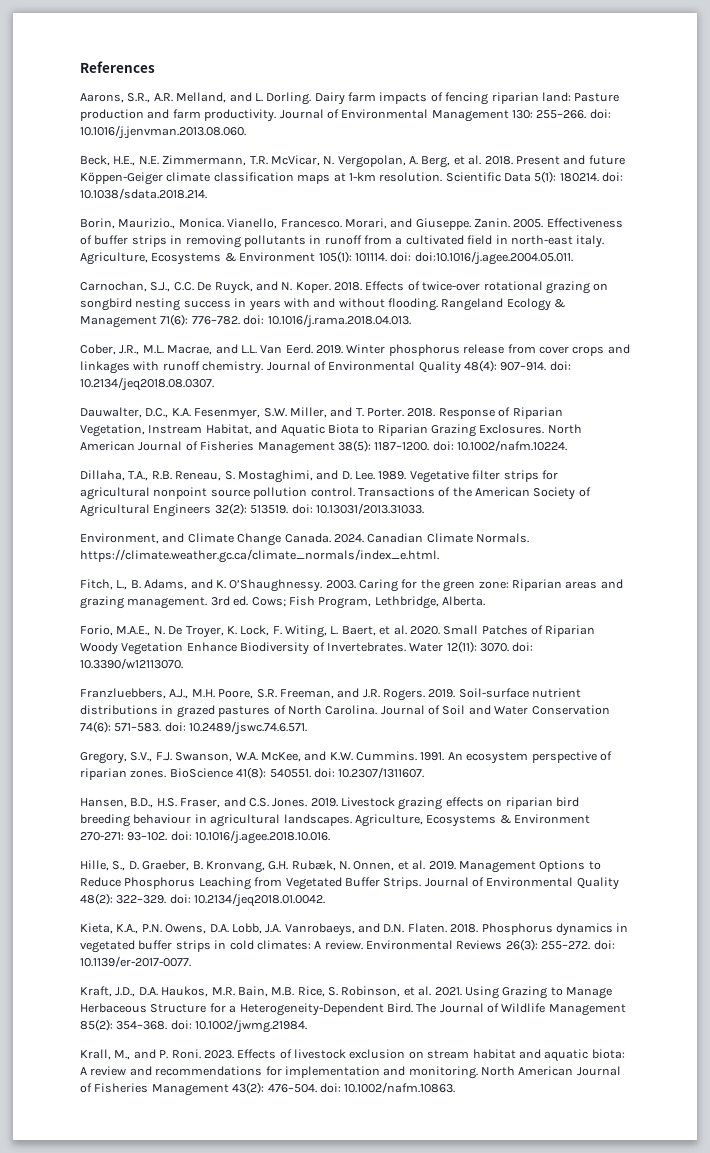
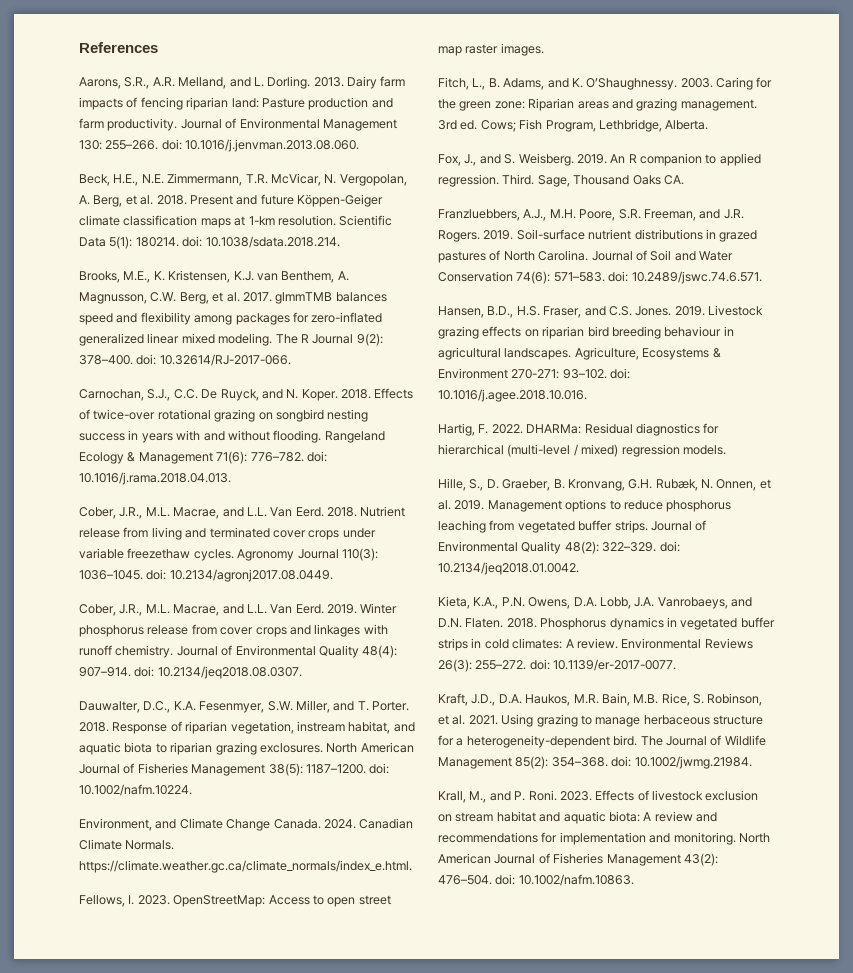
+ 2013.
- Borin, Maurizio., Monica. Vianello, Francesco. Morari, and Giuseppe. Zanin. 2005. Effectiveness of buffer strips in removing pollutants in runoff from a cultivated field in north-east italy. Agriculture, Ecosystems & Environment 105(1): 101114. doi: doi:10.1016/j.agee.2004.05.011.
+ Brooks, M.E., K. Kristensen, K.J. van Benthem, A. Magnusson, C.W. Berg, et al. 2017. glmmTMB balances speed and flexibility among packages for zero-inflated generalized linear mixed modeling. The R Journal 9(2): 378–400. doi: 10.32614/RJ-2017-066.
+ Cober, J.R., M.L. Macrae, and L.L. Van Eerd. 2018. Nutrient release from living and terminated cover crops under variable freezethaw cycles. Agronomy Journal 110(3): 1036–1045. doi: 10.2134/agronj2017.08.0449.
- Response of Riparian Vegetation, Instream Habitat, and Aquatic Biota to Riparian Grazing Exclosures.
+ Response of riparian vegetation, instream habitat, and aquatic biota to riparian grazing exclosures.
- Dillaha, T.A., R.B. Reneau, S. Mostaghimi, and D. Lee. 1989. Vegetative filter strips for agricultural nonpoint source pollution control. Transactions of the American Society of Agricultural Engineers 32(2): 513519. doi: 10.13031/2013.31033.
+ Fellows, I. 2023. OpenStreetMap: Access to open street map raster images.
- Forio, M.A.E., N. De Troyer, K. Lock, F. Witing, L. Baert, et al. 2020. Small Patches of Riparian Woody Vegetation Enhance Biodiversity of Invertebrates. Water 12(11): 3070. doi: 10.3390/w12113070.
+ Fox, J., and S. Weisberg. 2019. An R companion to applied regression. Third. Sage, Thousand Oaks CA.
- Gregory, S.V., F.J. Swanson, W.A. McKee, and K.W. Cummins. 1991. An ecosystem perspective of riparian zones. BioScience 41(8): 540551. doi: 10.2307/1311607.
+ Hartig, F. 2022. DHARMa: Residual diagnostics for hierarchical (multi-level / mixed) regression models.
- Management Options to Reduce Phosphorus Leaching from Vegetated Buffer Strips.
+ Management options to reduce phosphorus leaching from vegetated buffer strips.
- Using Grazing to Manage Herbaceous Structure for a Heterogeneity-Dependent Bird.
+ Using grazing to manage herbaceous structure for a heterogeneity-dependent bird.

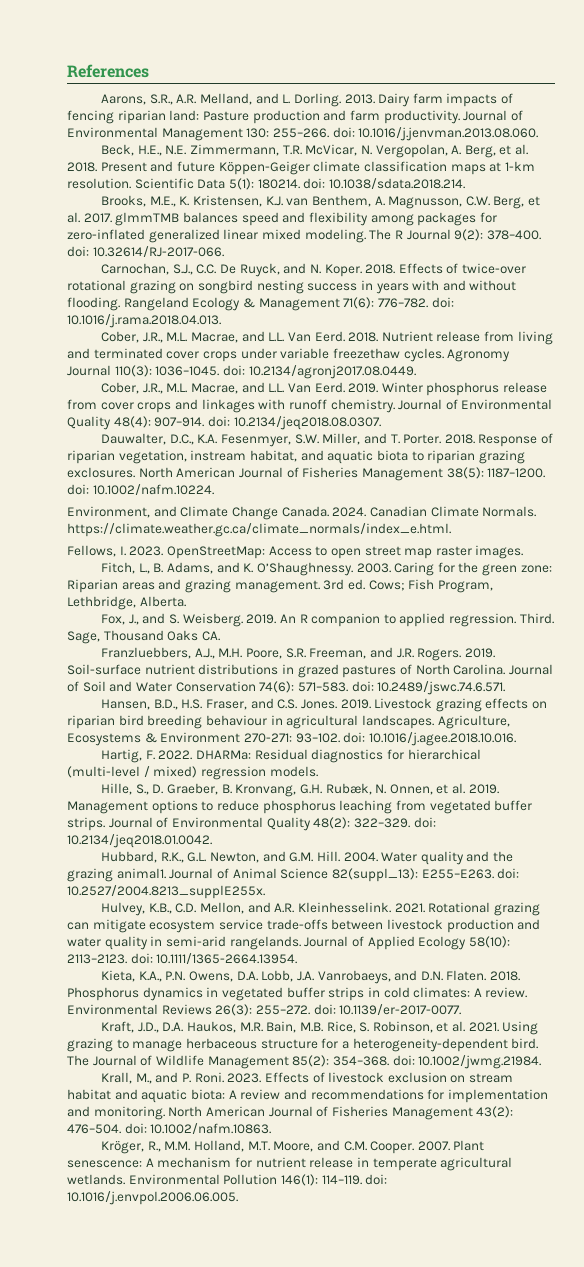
+ Hubbard, R.K., G.L. Newton, and G.M. Hill. 2004. Water quality and the grazing animal1. Journal of Animal Science 82(suppl_13): E255–E263. doi: 10.2527/2004.8213_supplE255x.
+ Hulvey, K.B., C.D. Mellon, and A.R. Kleinhesselink. 2021. Rotational grazing can mitigate ecosystem service trade-offs between livestock production and water quality in semi-arid rangelands. Journal of Applied Ecology 58(10): 2113–2123. doi: 10.1111/1365-2664.13954.
+ Kröger, R., M.M. Holland, M.T. Moore, and C.M. Cooper. 2007. Plant senescence: A mechanism for nutrient release in temperate agricultural wetlands. Environmental Pollution 146(1): 114–119. doi: 10.1016/j.envpol.2006.06.005.

